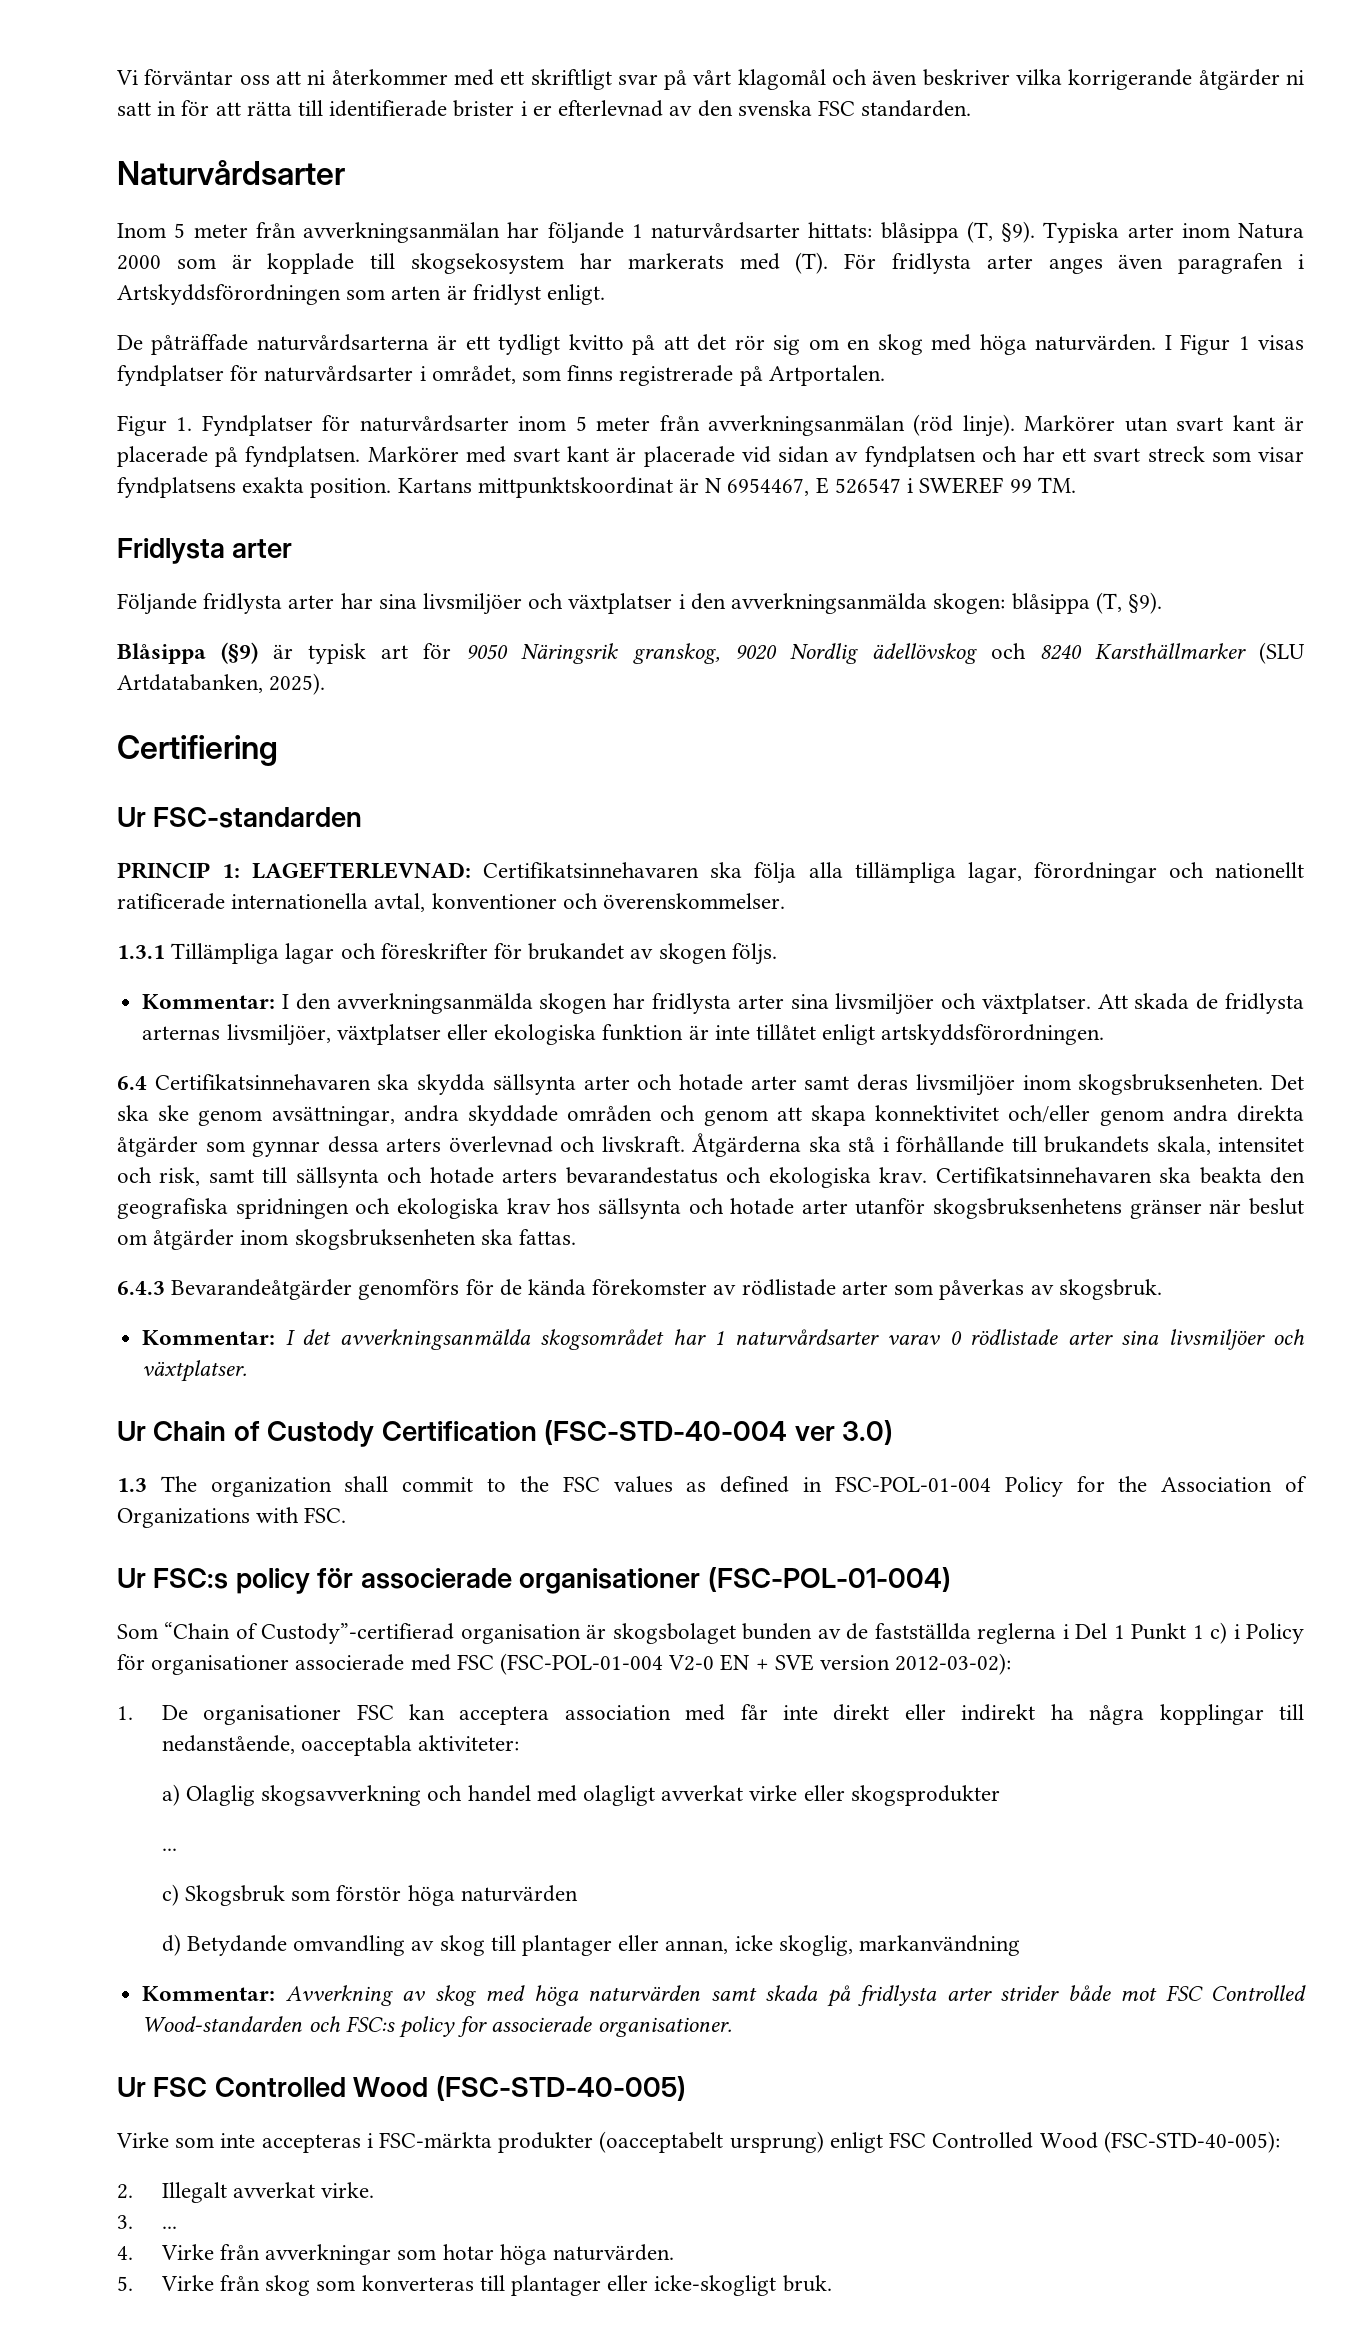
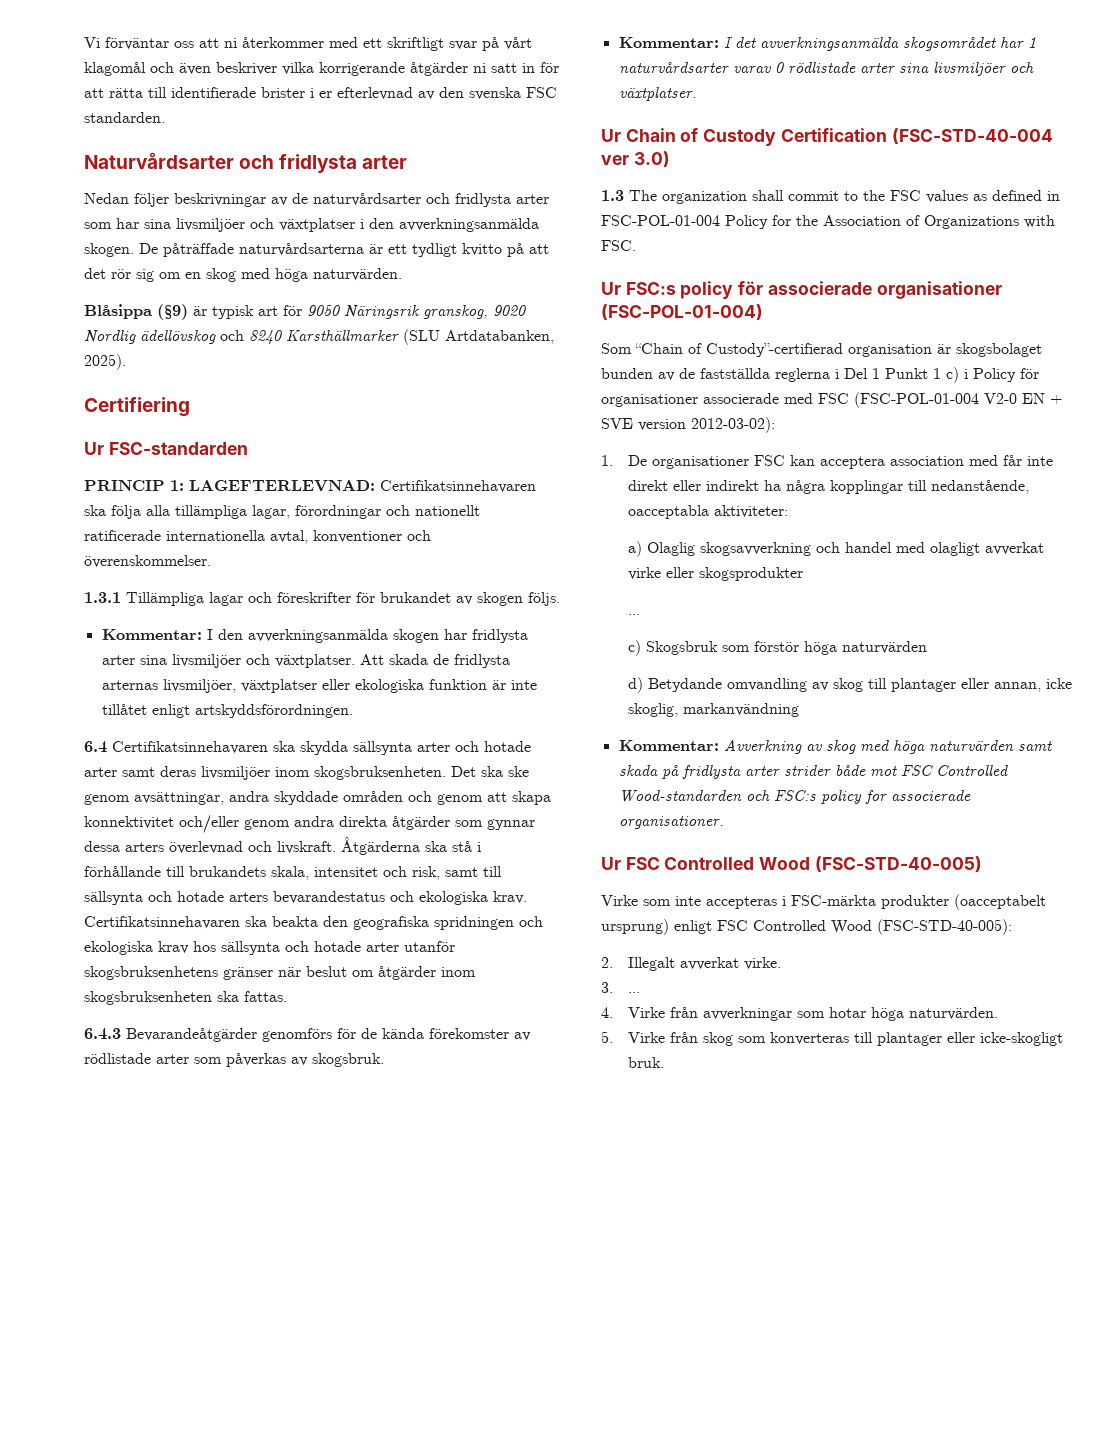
- Naturvårdsarter
- Inom 5 meter från avverkningsanmälan har följande 1 naturvårdsarter hittats: blåsippa (T, §9). Typiska arter inom Natura 2000 som är kopplade till skogsekosystem har markerats med (T). För fridlysta arter anges även paragrafen i Artskyddsförordningen som arten är fridlyst enligt.
- De påträffade naturvårdsarterna är ett tydligt kvitto på att det rör sig om en skog med höga naturvärden. I Figur 1 visas fyndplatser för naturvårdsarter i området, som finns registrerade på Artportalen.
- Figur 1. Fyndplatser för naturvårdsarter inom 5 meter från avverkningsanmälan (röd linje). Markörer utan svart kant är placerade på fyndplatsen. Markörer med svart kant är placerade vid sidan av fyndplatsen och har ett svart streck som visar fyndplatsens exakta position. Kartans mittpunktskoordinat är N 6954467, E 526547 i SWEREF 99 TM.
- Fridlysta arter
- Följande fridlysta arter har sina livsmiljöer och växtplatser i den avverkningsanmälda skogen: blåsippa (T, §9).
+ Naturvårdsarter och fridlysta arter
+ Nedan följer beskrivningar av de naturvårdsarter och fridlysta arter som har sina livsmiljöer och växtplatser i den avverkningsanmälda skogen. De påträffade naturvårdsarterna är ett tydligt kvitto på att det rör sig om en skog med höga naturvärden.

